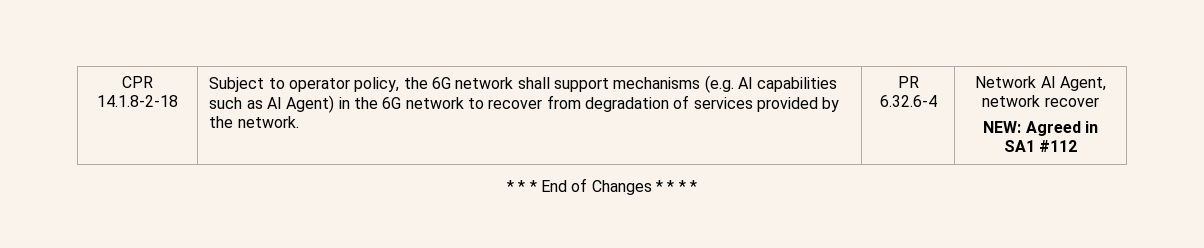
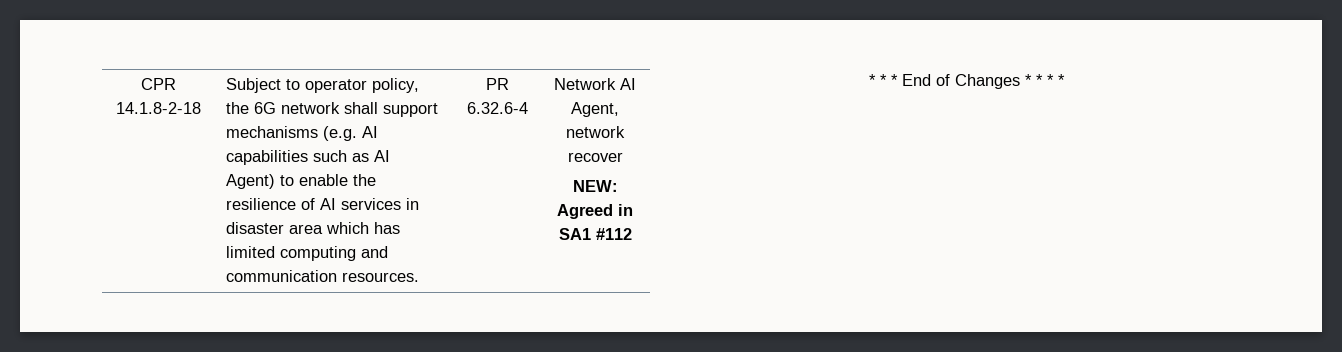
- Subject to operator policy, the 6G network shall support mechanisms (e.g. AI capabilities such as AI Agent) in the 6G network to recover from degradation of services provided by the network.
+ Subject to operator policy, the 6G network shall support mechanisms (e.g. AI capabilities such as AI Agent) to enable the resilience of AI services in disaster area which has limited computing and communication resources.

